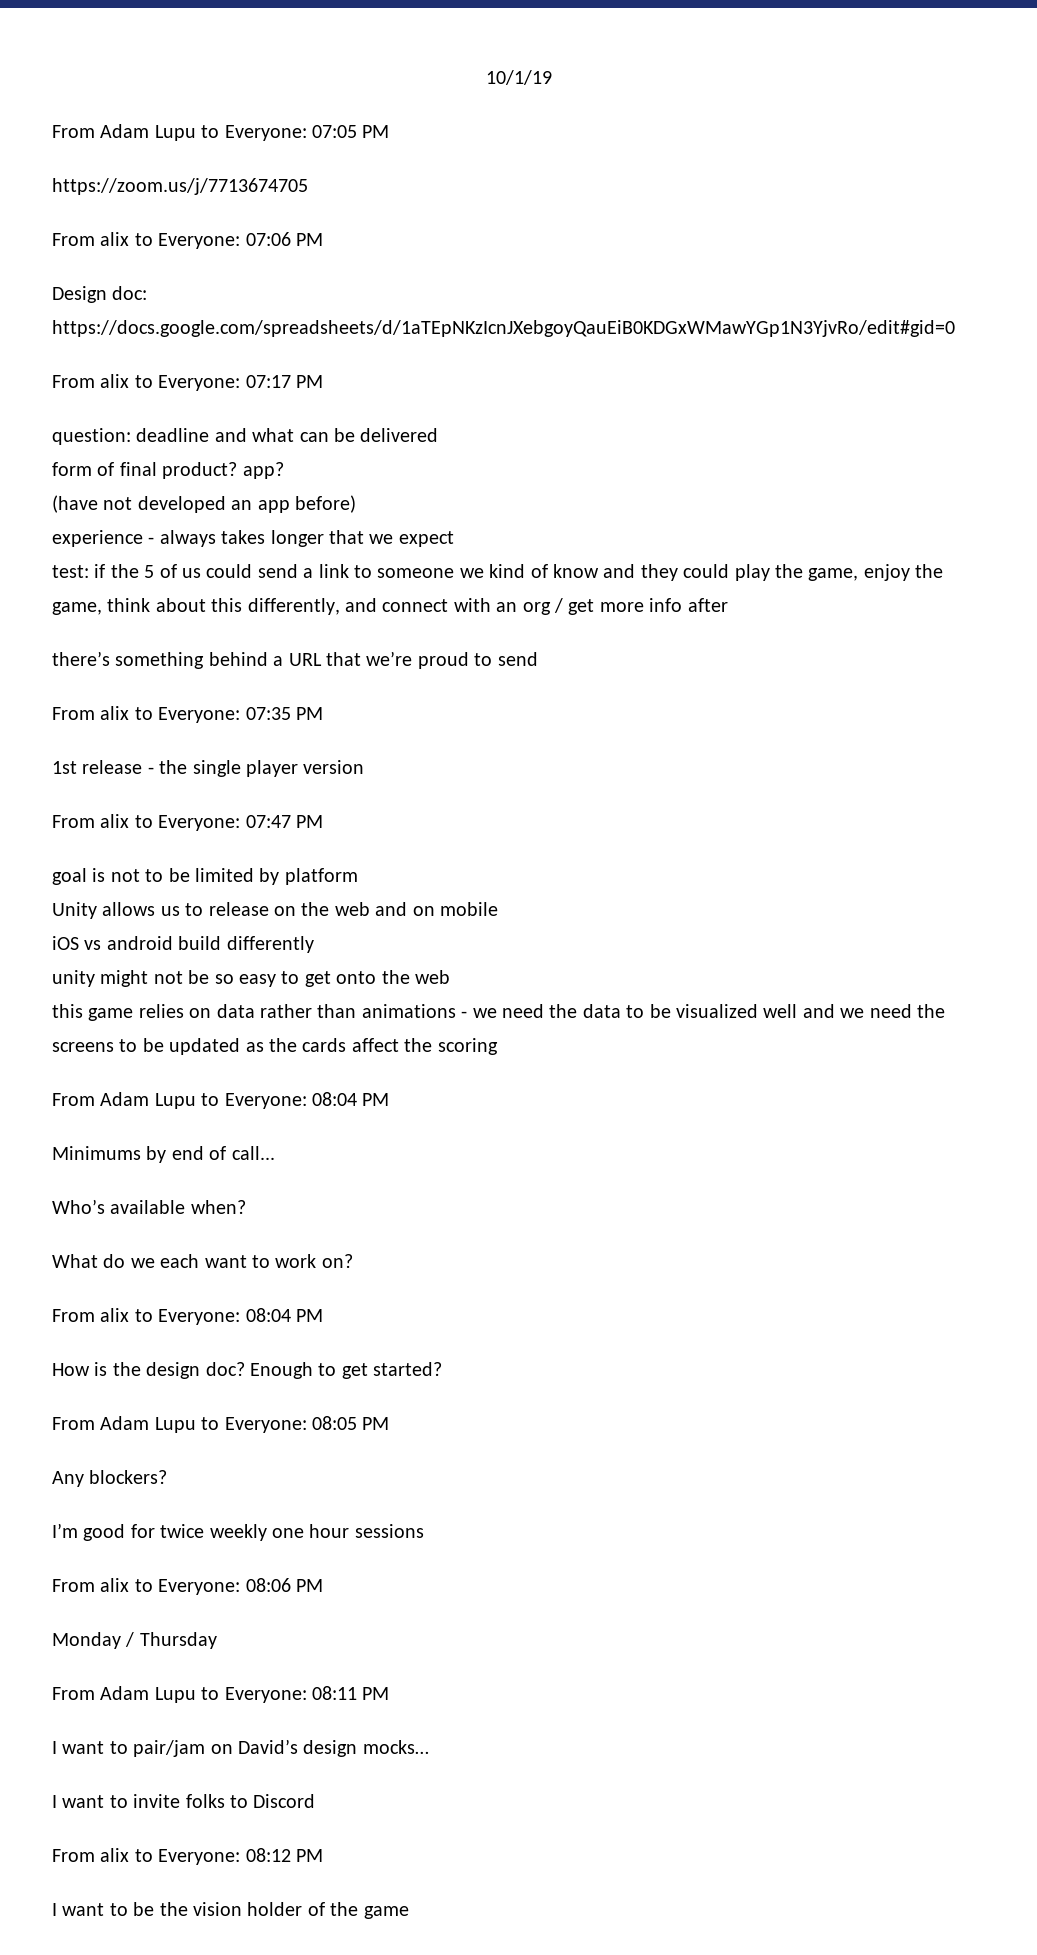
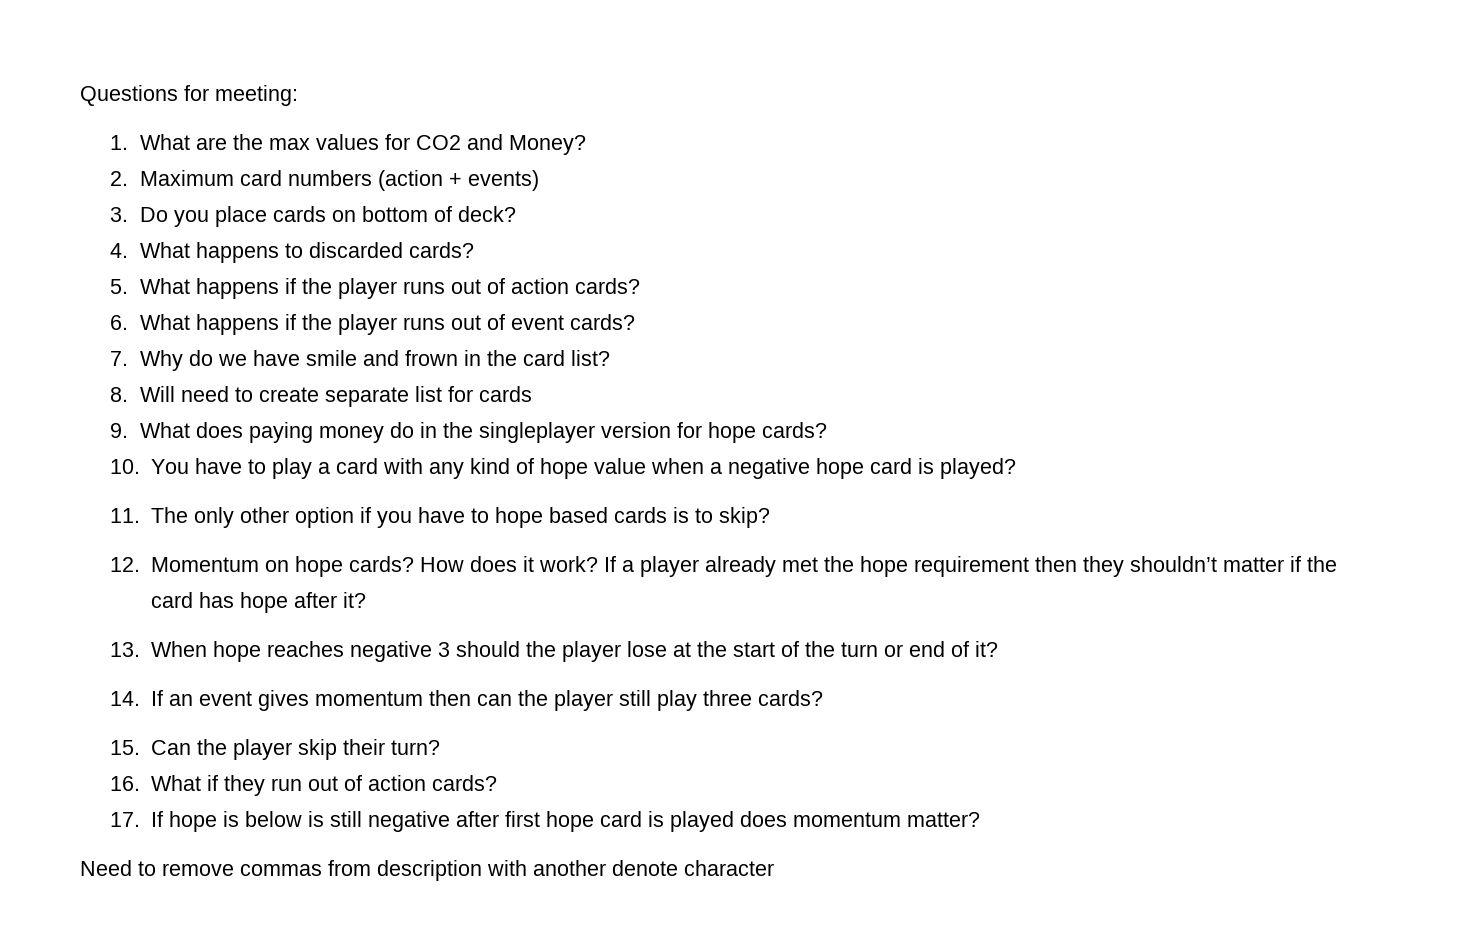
- 10/1/19
- From Adam Lupu to Everyone: 07:05 PM
- https://zoom.us/j/7713674705
- From alix to Everyone: 07:06 PM
- Design doc: https://docs.google.com/spreadsheets/d/1aTEpNKzIcnJXebgoyQauEiB0KDGxWMawYGp1N3YjvRo/edit#gid=0
- From alix to Everyone: 07:17 PM
- question: deadline and what can be delivered
- form of final product? app?
- (have not developed an app before)
- experience - always takes longer that we expect
- test: if the 5 of us could send a link to someone we kind of know and they could play the game, enjoy the game, think about this differently, and connect with an org / get more info after
- there’s something behind a URL that we’re proud to send
- From alix to Everyone: 07:35 PM
- 1st release - the single player version
- From alix to Everyone: 07:47 PM
- goal is not to be limited by platform
- Unity allows us to release on the web and on mobile
- iOS vs android build differently
- unity might not be so easy to get onto the web
- this game relies on data rather than animations - we need the data to be visualized well and we need the screens to be updated as the cards affect the scoring
- From Adam Lupu to Everyone: 08:04 PM
- Minimums by end of call...
- Who’s available when?
- What do we each want to work on?
- From alix to Everyone: 08:04 PM
- How is the design doc? Enough to get started?
- From Adam Lupu to Everyone: 08:05 PM
- Any blockers?
- I’m good for twice weekly one hour sessions
- From alix to Everyone: 08:06 PM
- Monday / Thursday
- From Adam Lupu to Everyone: 08:11 PM
- I want to pair/jam on David’s design mocks…
- I want to invite folks to Discord
- From alix to Everyone: 08:12 PM
- I want to be the vision holder of the game
+ Questions for meeting:
+ 1. What are the max values for CO2 and Money?
+ 2. Maximum card numbers (action + events)
+ 3. Do you place cards on bottom of deck?
+ 4. What happens to discarded cards?
+ 5. What happens if the player runs out of action cards?
+ 6. What happens if the player runs out of event cards?
+ 7. Why do we have smile and frown in the card list?
+ 8. Will need to create separate list for cards
+ 9. What does paying money do in the singleplayer version for hope cards?
+ 10. You have to play a card with any kind of hope value when a negative hope card is played?
+ 11. The only other option if you have to hope based cards is to skip?
+ 12. Momentum on hope cards? How does it work? If a player already met the hope requirement then they shouldn’t matter if the card has hope after it?
+ 13. When hope reaches negative 3 should the player lose at the start of the turn or end of it?
+ 14. If an event gives momentum then can the player still play three cards?
+ 15. Can the player skip their turn?
+ 16. What if they run out of action cards?
+ 17. If hope is below is still negative after first hope card is played does momentum matter?
+ Need to remove commas from description with another denote character

